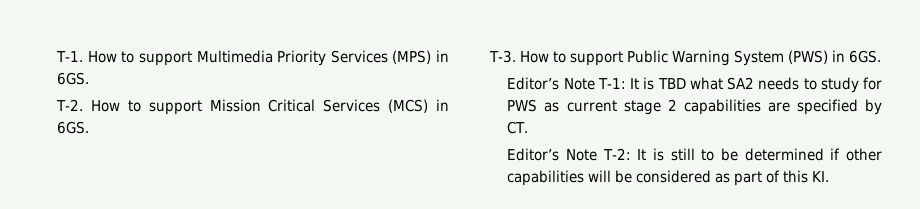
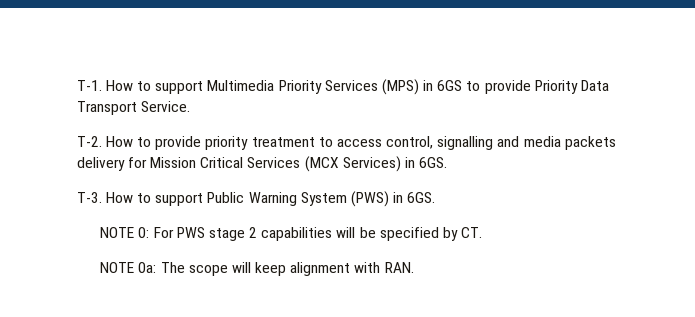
- T-1. How to support Multimedia Priority Services (MPS) in 6GS.
- T-2. How to support Mission Critical Services (MCS) in 6GS.
+ T-1. How to support Multimedia Priority Services (MPS) in 6GS to provide Priority Data Transport Service.
+ T-2. How to provide priority treatment to access control, signalling and media packets delivery for Mission Critical Services (MCX Services) in 6GS.
- Editor’s Note T-1: It is TBD what SA2 needs to study for PWS as current stage 2 capabilities are specified by CT.
+ NOTE 0: For PWS stage 2 capabilities will be specified by CT.
- Editor’s Note T-2: It is still to be determined if other capabilities will be considered as part of this KI.
+ NOTE 0a: The scope will keep alignment with RAN.

